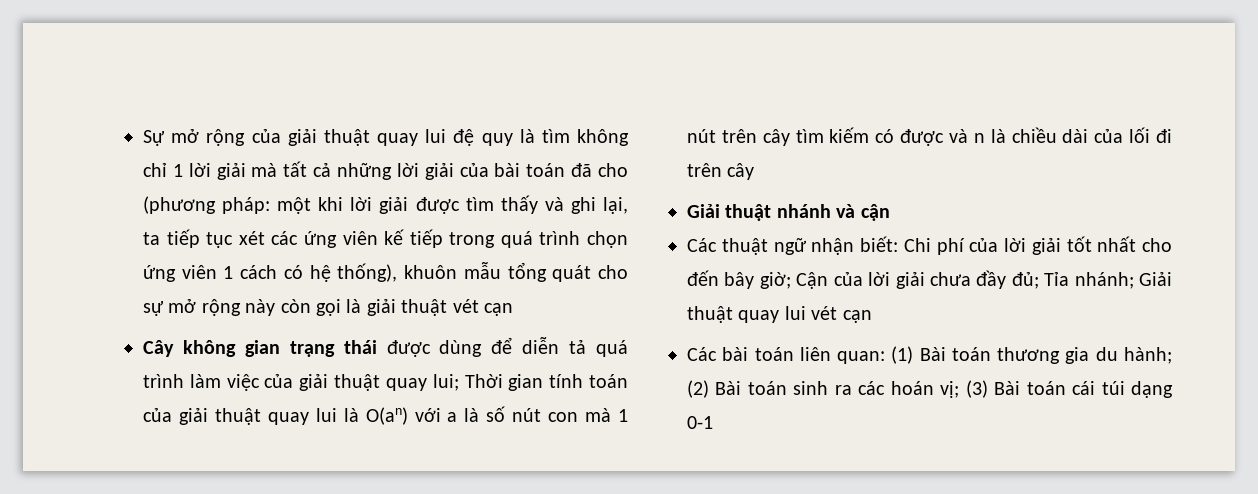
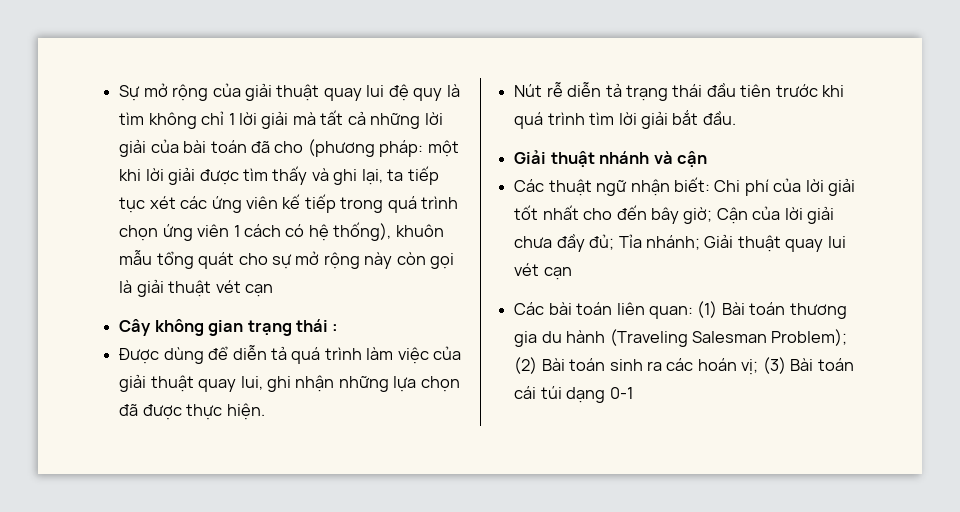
- Cây không gian trạng thái được dùng để diễn tả quá trình làm việc của giải thuật quay lui; Thời gian tính toán của giải thuật quay lui là O(an) với a là số nút con mà 1 nút trên cây tìm kiếm có được và n là chiều dài của lối đi trên cây
+ Cây không gian trạng thái :
+ Được dùng để diễn tả quá trình làm việc của giải thuật quay lui, ghi nhận những lựa chọn đã được thực hiện.
+ Nút rễ diễn tả trạng thái đầu tiên trước khi quá trình tìm lời giải bắt đầu.
- Các bài toán liên quan: (1) Bài toán thương gia du hành; (2) Bài toán sinh ra các hoán vị; (3) Bài toán cái túi dạng 0-1
+ Các bài toán liên quan: (1) Bài toán thương gia du hành (Traveling Salesman Problem); (2) Bài toán sinh ra các hoán vị; (3) Bài toán cái túi dạng 0-1

